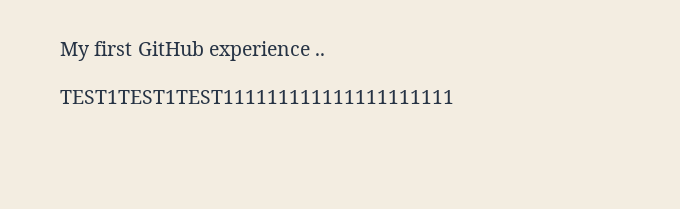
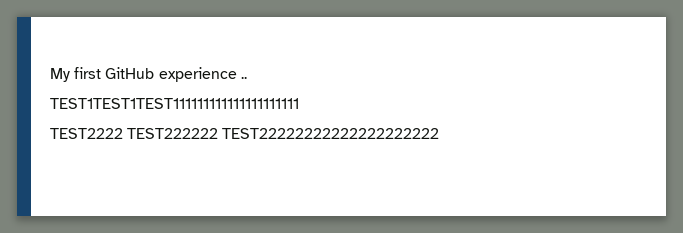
+ TEST2222 TEST222222 TEST22222222222222222222

